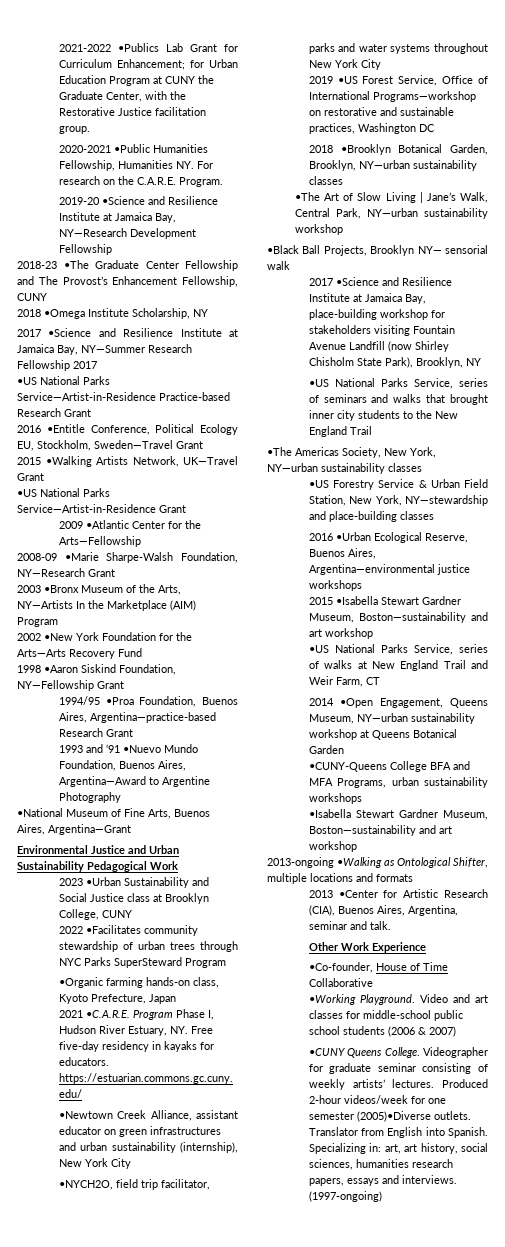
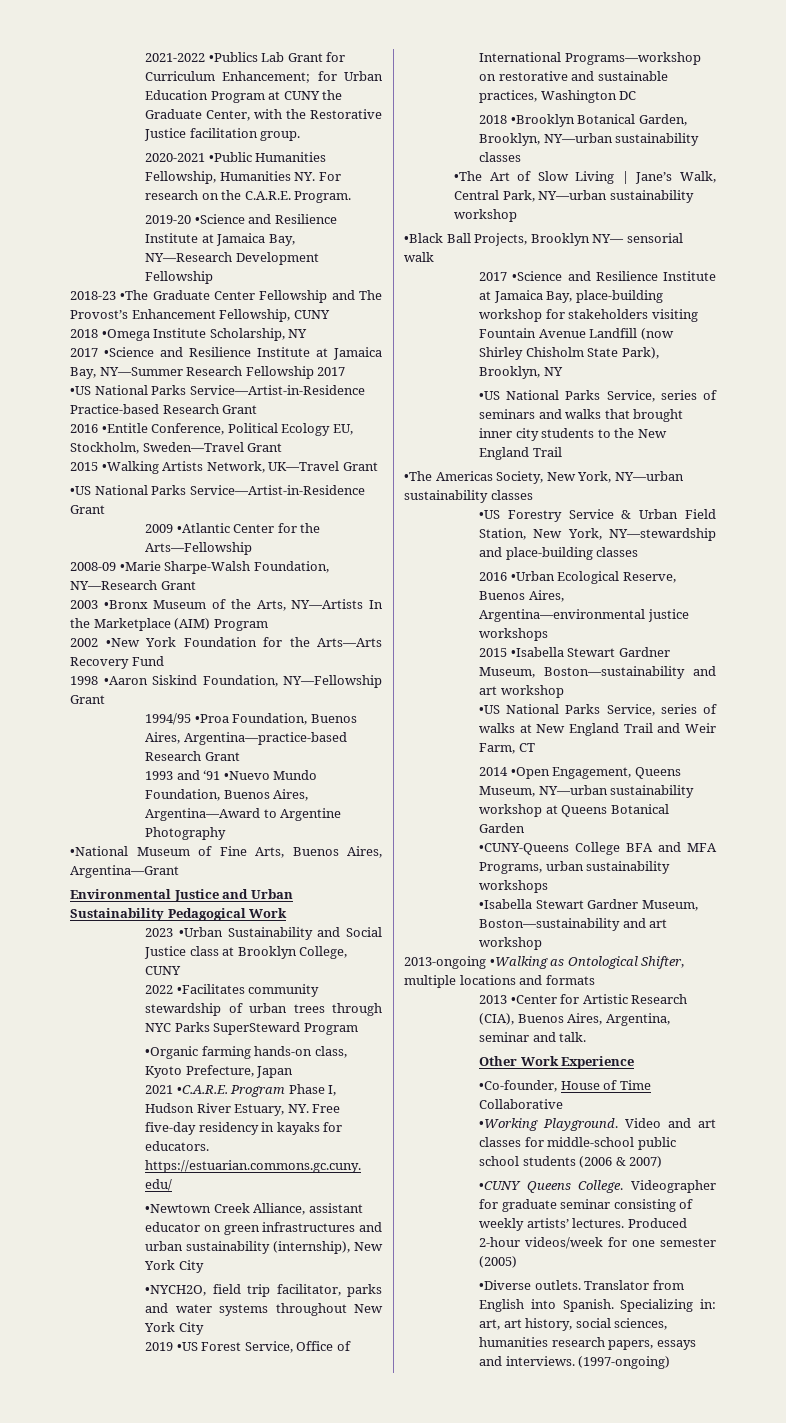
- Produced 2-hour videos/week for one semester (2005)•Diverse outlets.
+ Produced 2-hour videos/week for one semester (2005)
+ •Diverse outlets.

